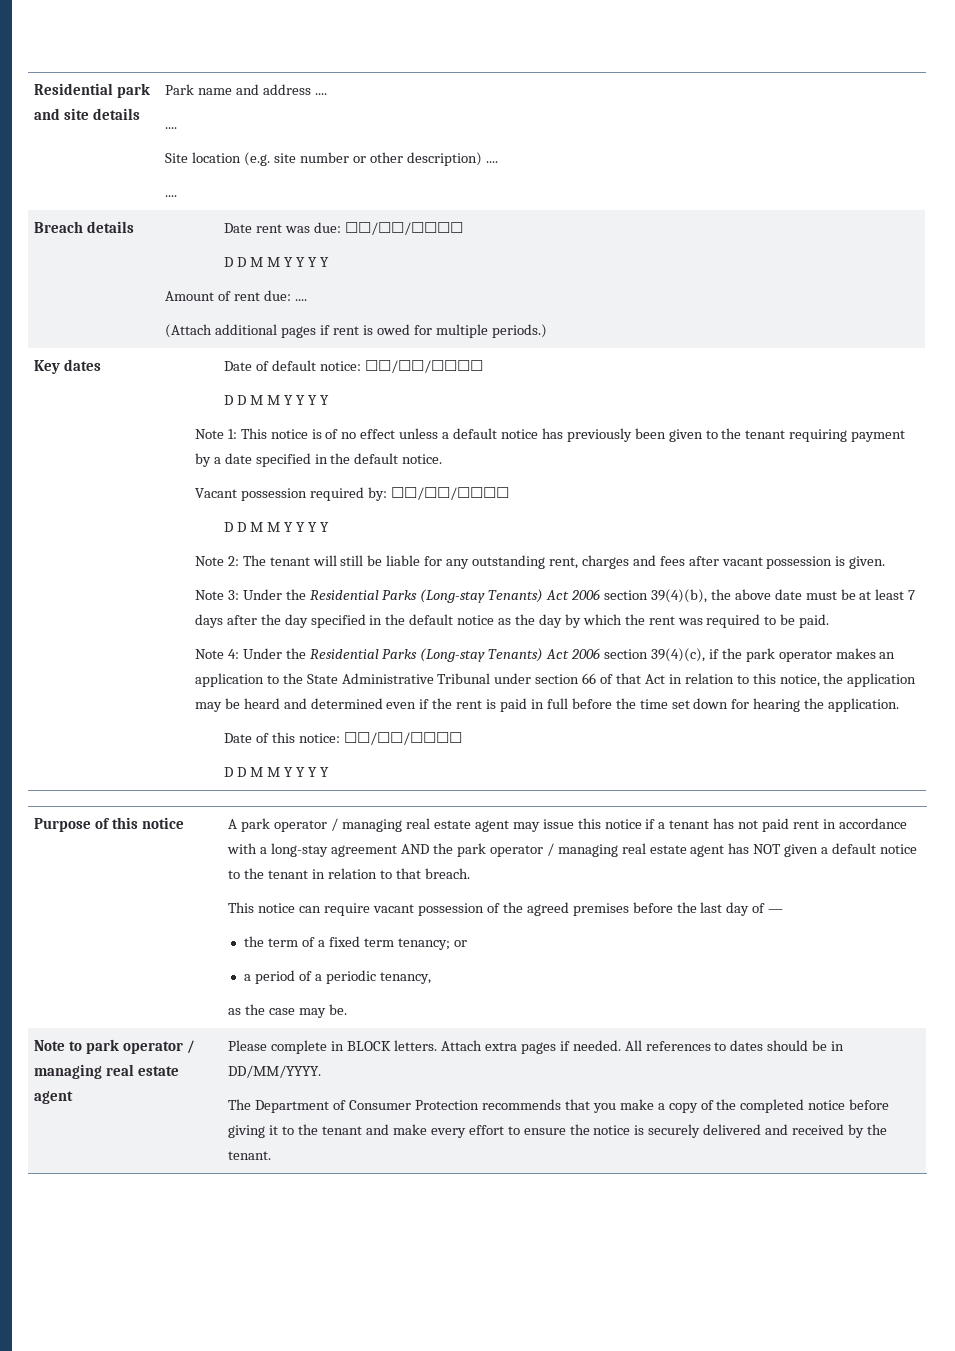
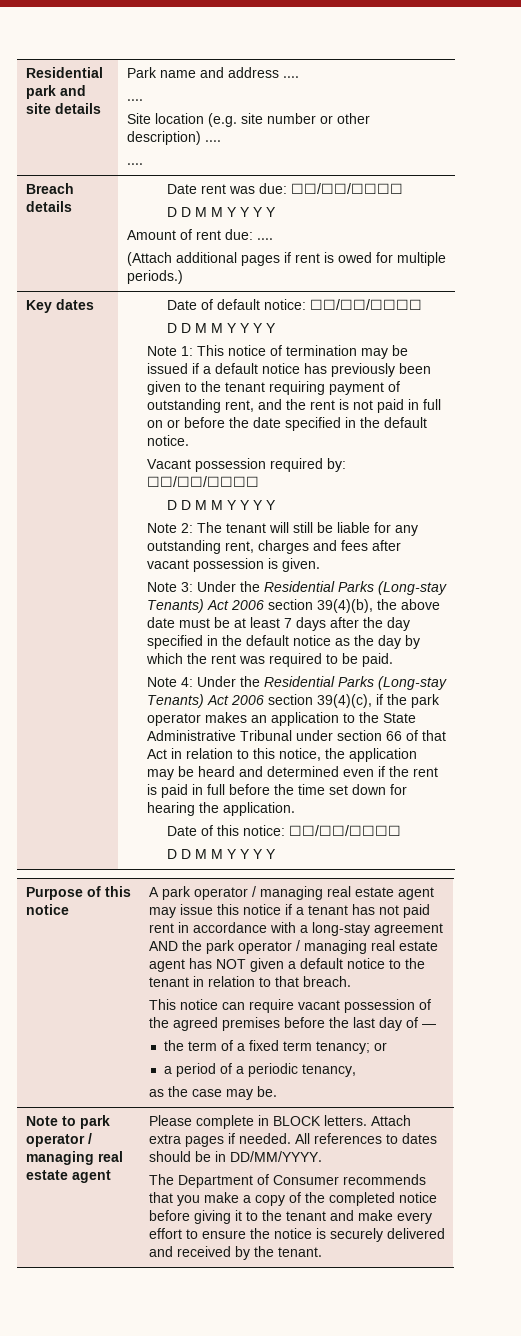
- Note 1: This notice is of no effect unless a default notice has previously been given to the tenant requiring payment by a date specified in the default notice.
+ Note 1: This notice of termination may be issued if a default notice has previously been given to the tenant requiring payment of outstanding rent, and the rent is not paid in full on or before the date specified in the default notice.
- The Department of Consumer Protection recommends that you make a copy of the completed notice before giving it to the tenant and make every effort to ensure the notice is securely delivered and received by the tenant.
+ The Department of Consumer recommends that you make a copy of the completed notice before giving it to the tenant and make every effort to ensure the notice is securely delivered and received by the tenant.

